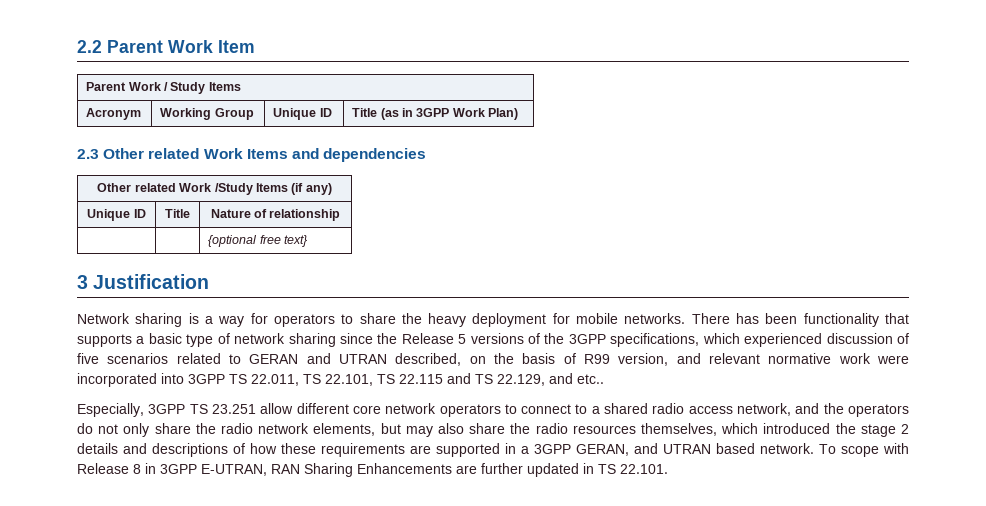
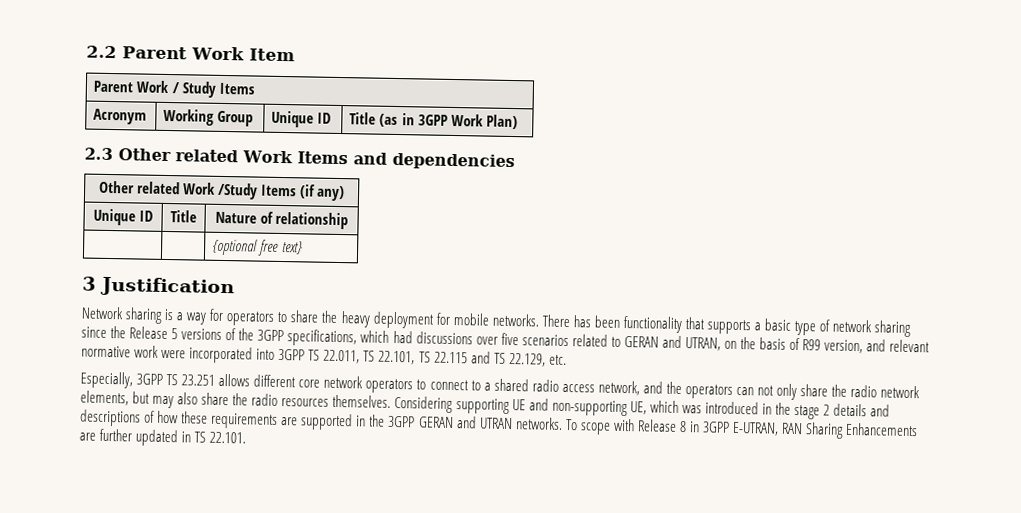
- There has been functionality that supports a basic type of network sharing since the Release 5 versions of the 3GPP specifications, which experienced discussion of five scenarios related to GERAN and UTRAN described, on the basis of R99 version, and relevant normative work were incorporated into 3GPP TS 22.011, TS 22.101, TS 22.115 and TS 22.129, and etc..
+ There has been functionality that supports a basic type of network sharing since the Release 5 versions of the 3GPP specifications, which had discussions over five scenarios related to GERAN and UTRAN, on the basis of R99 version, and relevant normative work were incorporated into 3GPP TS 22.011, TS 22.101, TS 22.115 and TS 22.129, etc.
- Especially, 3GPP TS 23.251 allow different core network operators to connect to a shared radio access network, and the operators do not only share the radio network elements, but may also share the radio resources themselves, which introduced the stage 2 details and descriptions of how these requirements are supported in a 3GPP GERAN, and UTRAN based network.
+ Especially, 3GPP TS 23.251 allows different core network operators to connect to a shared radio access network, and the operators can not only share the radio network elements, but may also share the radio resources themselves. Considering supporting UE and non-supporting UE, which was introduced in the stage 2 details and descriptions of how these requirements are supported in the 3GPP GERAN and UTRAN networks.

